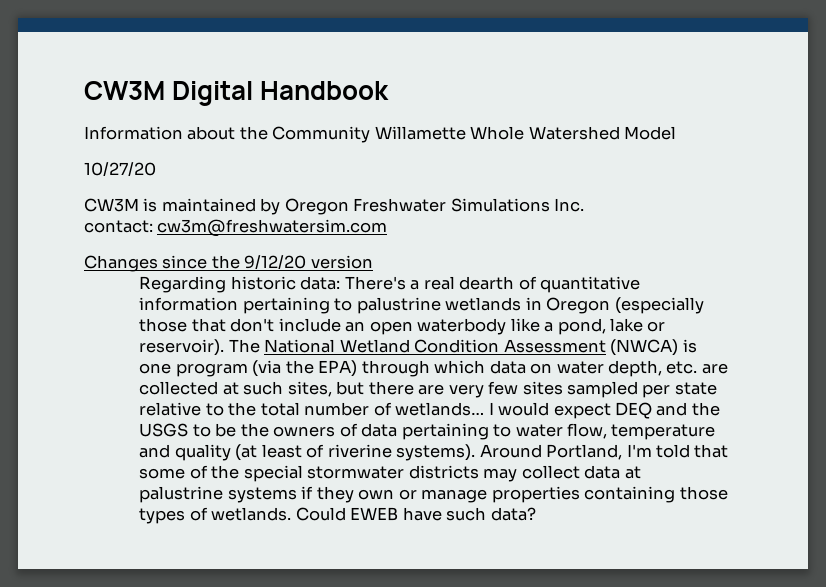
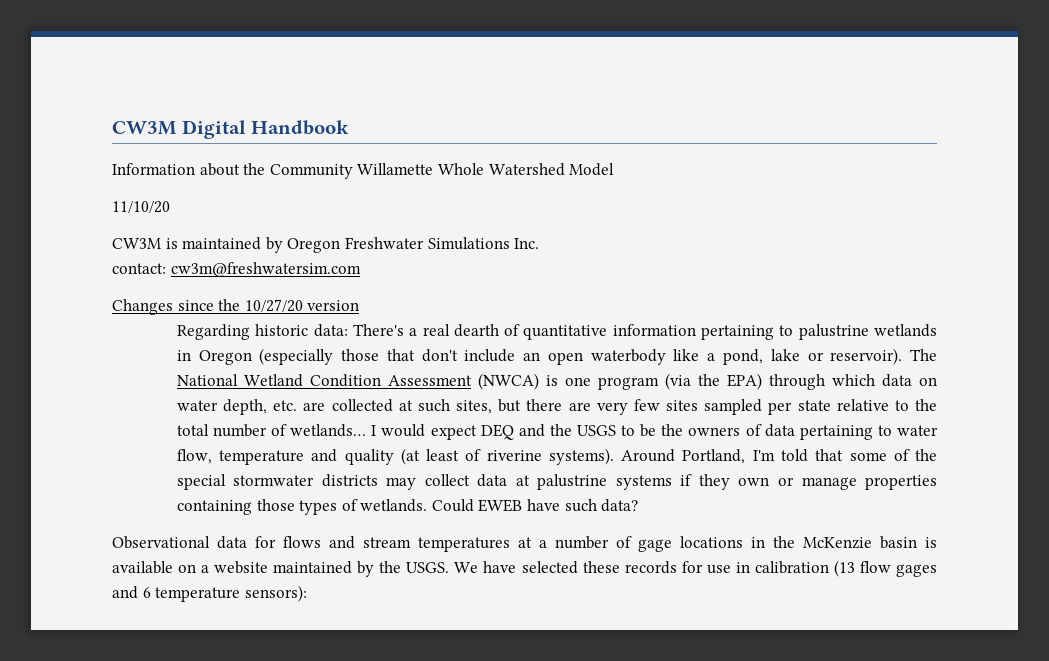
- 10/27/20
+ 11/10/20
- Changes since the 9/12/20 version
+ Changes since the 10/27/20 version
+ Observational data for flows and stream temperatures at a number of gage locations in the McKenzie basin is available on a website maintained by the USGS. We have selected these records for use in calibration (13 flow gages and 6 temperature sensors):

